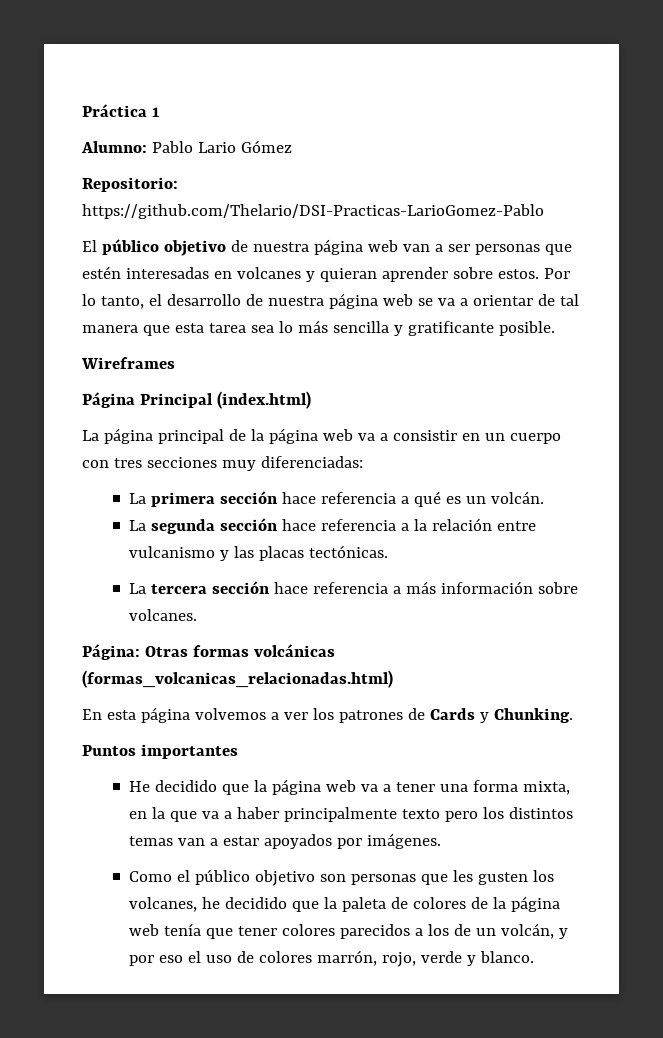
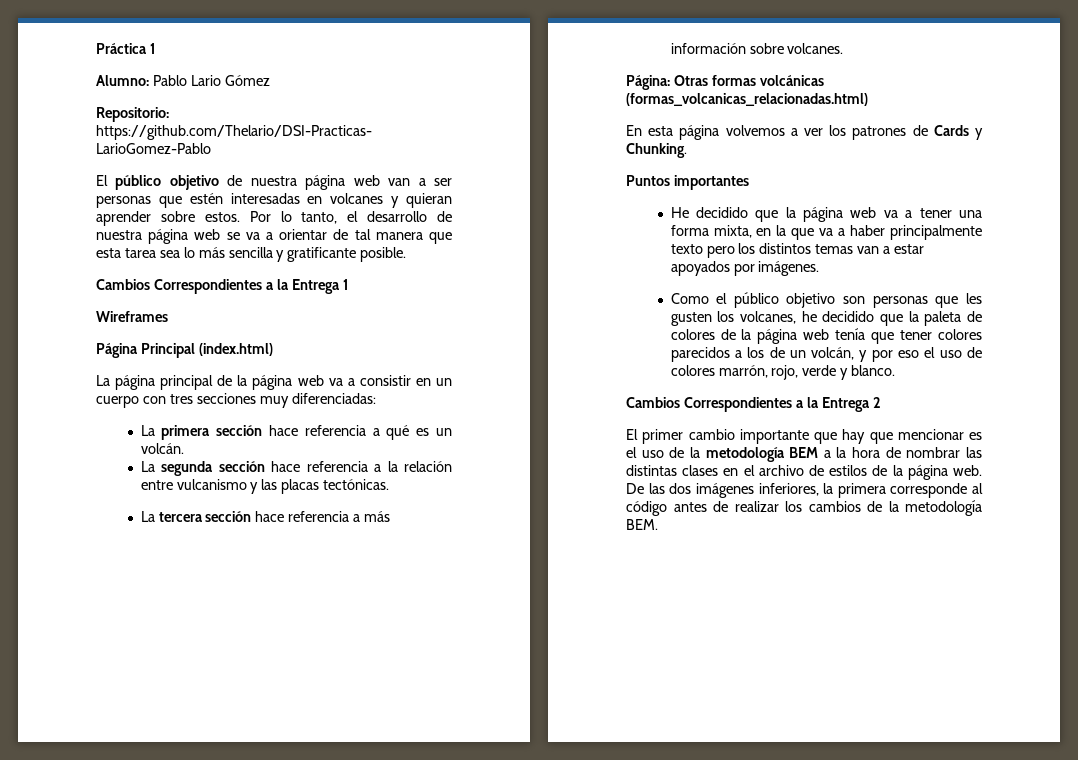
+ Cambios Correspondientes a la Entrega 1
+ Cambios Correspondientes a la Entrega 2
+ El primer cambio importante que hay que mencionar es el uso de la metodología BEM a la hora de nombrar las distintas clases en el archivo de estilos de la página web. De las dos imágenes inferiores, la primera corresponde al código antes de realizar los cambios de la metodología BEM.

